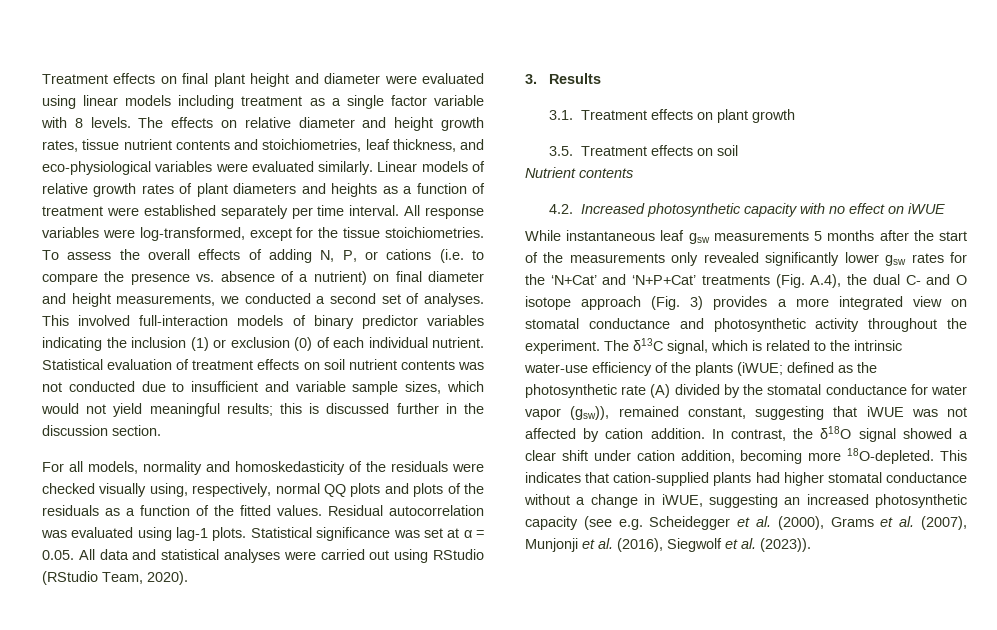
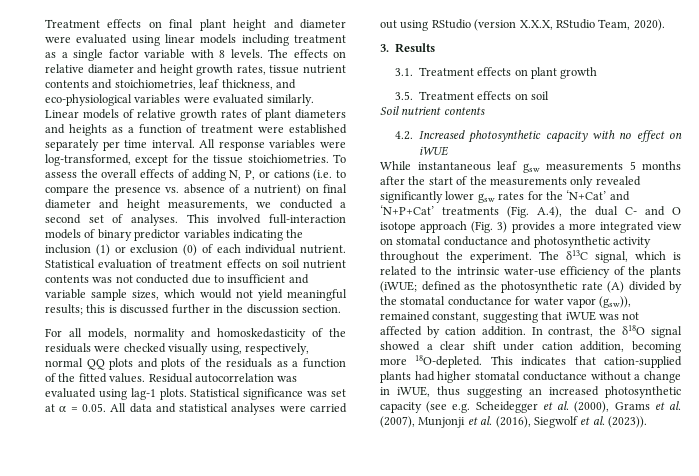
- Statistical significance was set at α = 0.05. All data and statistical analyses were carried out using RStudio (RStudio Team, 2020).
+ Statistical significance was set at α = 0.05. All data and statistical analyses were carried out using RStudio (version X.X.X, RStudio Team, 2020).
- Nutrient contents
+ Soil nutrient contents
- This indicates that cation-supplied plants had higher stomatal conductance without a change in iWUE, suggesting an increased photosynthetic capacity (see e.g. Scheidegger et al. (2000), Grams et al. (2007), Munjonji et al. (2016), Siegwolf et al. (2023)).
+ This indicates that cation-supplied plants had higher stomatal conductance without a change in iWUE, thus suggesting an increased photosynthetic capacity (see e.g. Scheidegger et al. (2000), Grams et al. (2007), Munjonji et al. (2016), Siegwolf et al. (2023)).

